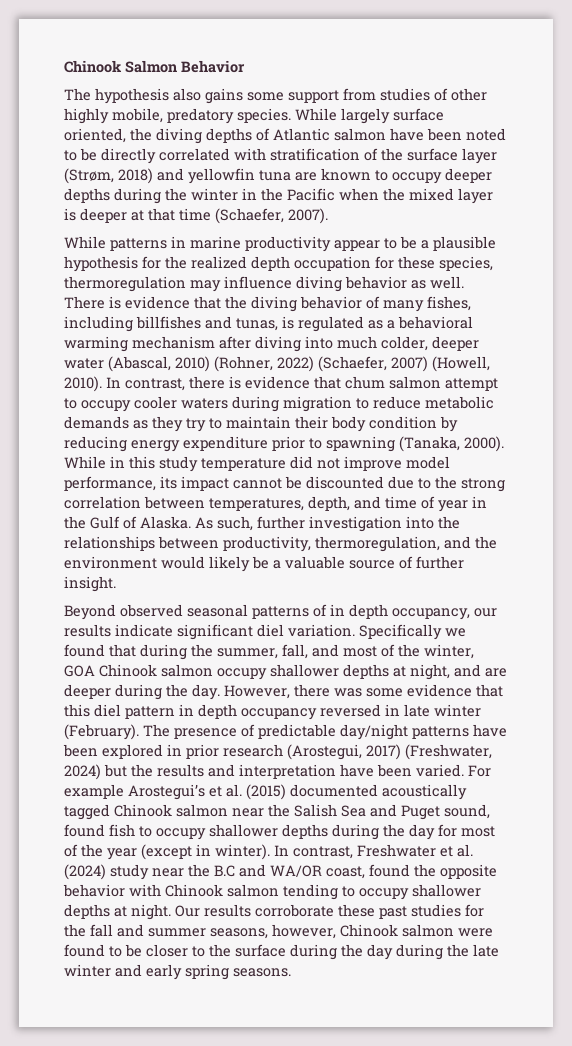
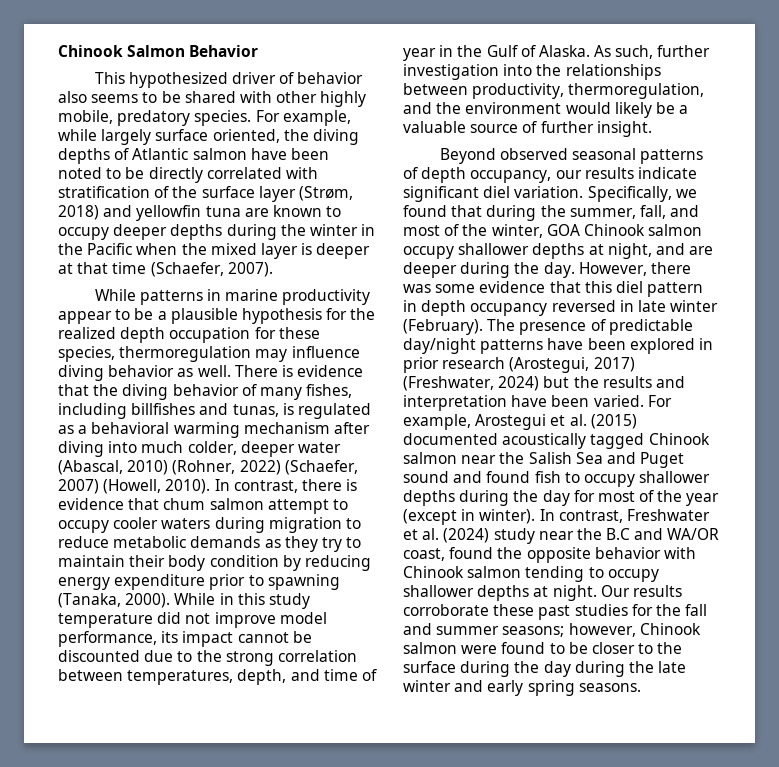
- The hypothesis also gains some support from studies of other highly mobile, predatory species.
+ This hypothesized driver of behavior also seems to be shared with other highly mobile, predatory species.
- While largely surface oriented, the diving depths of Atlantic salmon have been noted to be directly correlated with stratification of the surface layer (Strøm, 2018) and yellowfin tuna are known to occupy deeper depths during the winter in the Pacific when the mixed layer is deeper at that time (Schaefer, 2007).
+ For example, while largely surface oriented, the diving depths of Atlantic salmon have been noted to be directly correlated with stratification of the surface layer (Strøm, 2018) and yellowfin tuna are known to occupy deeper depths during the winter in the Pacific when the mixed layer is deeper at that time (Schaefer, 2007).
- Beyond observed seasonal patterns of in depth occupancy, our results indicate significant diel variation.
+ Beyond observed seasonal patterns of depth occupancy, our results indicate significant diel variation.
- Specifically we found that during the summer, fall, and most of the winter, GOA Chinook salmon occupy shallower depths at night, and are deeper during the day.
+ Specifically, we found that during the summer, fall, and most of the winter, GOA Chinook salmon occupy shallower depths at night, and are deeper during the day.
- For example Arostegui’s et al. (2015) documented acoustically tagged Chinook salmon near the Salish Sea and Puget sound, found fish to occupy shallower depths during the day for most of the year (except in winter).
+ For example, Arostegui et al. (2015) documented acoustically tagged Chinook salmon near the Salish Sea and Puget sound and found fish to occupy shallower depths during the day for most of the year (except in winter).
- Our results corroborate these past studies for the fall and summer seasons, however, Chinook salmon were found to be closer to the surface during the day during the late winter and early spring seasons.
+ Our results corroborate these past studies for the fall and summer seasons; however, Chinook salmon were found to be closer to the surface during the day during the late winter and early spring seasons.

